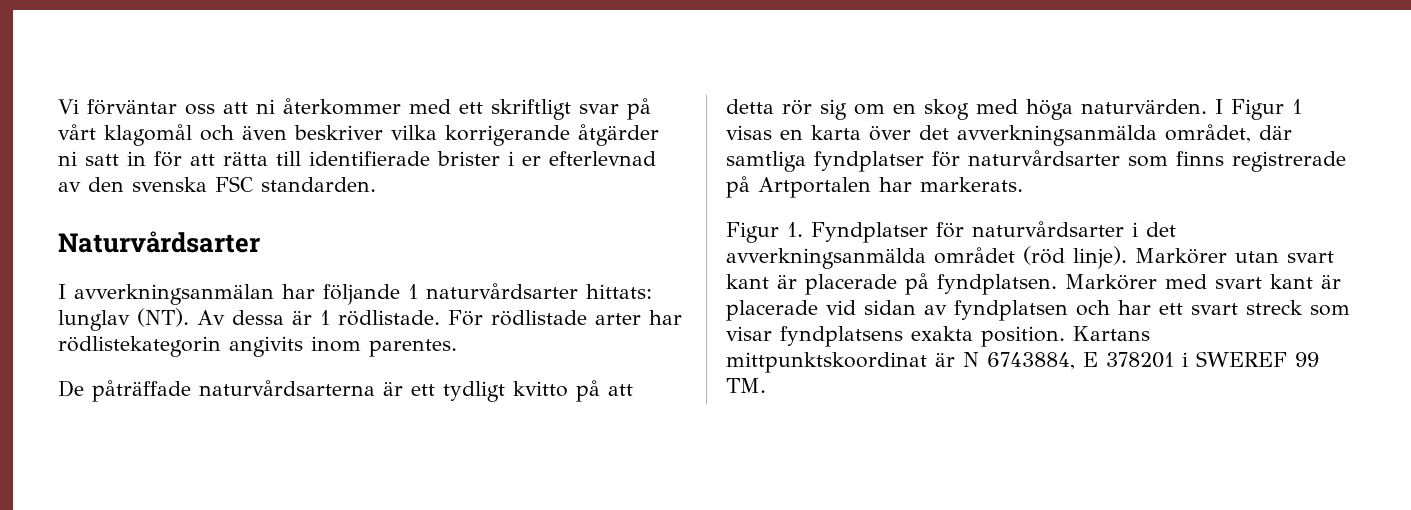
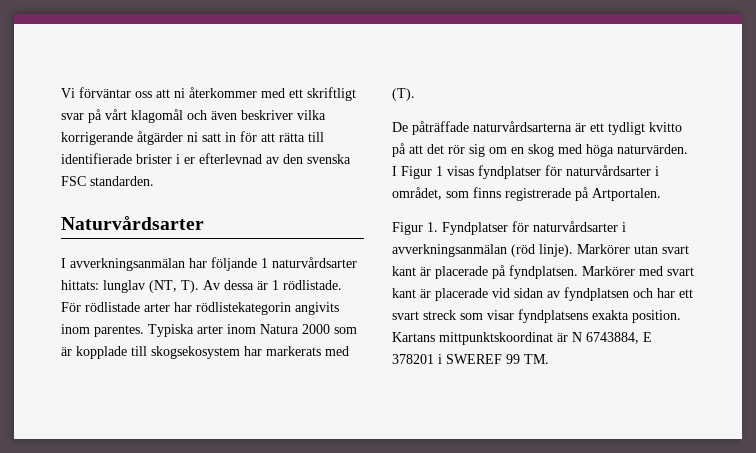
- I avverkningsanmälan har följande 1 naturvårdsarter hittats: lunglav (NT). Av dessa är 1 rödlistade.
+ I avverkningsanmälan har följande 1 naturvårdsarter hittats: lunglav (NT, T). Av dessa är 1 rödlistade.
+ Typiska arter inom Natura 2000 som är kopplade till skogsekosystem har markerats med (T).
- De påträffade naturvårdsarterna är ett tydligt kvitto på att detta rör sig om en skog med höga naturvärden.
+ De påträffade naturvårdsarterna är ett tydligt kvitto på att det rör sig om en skog med höga naturvärden.
- I Figur 1 visas en karta över det avverkningsanmälda området, där samtliga fyndplatser för naturvårdsarter som finns registrerade på Artportalen har markerats.
+ I Figur 1 visas fyndplatser för naturvårdsarter i området, som finns registrerade på Artportalen.
- Figur 1. Fyndplatser för naturvårdsarter i det avverkningsanmälda området (röd linje).
+ Figur 1. Fyndplatser för naturvårdsarter i avverkningsanmälan (röd linje).

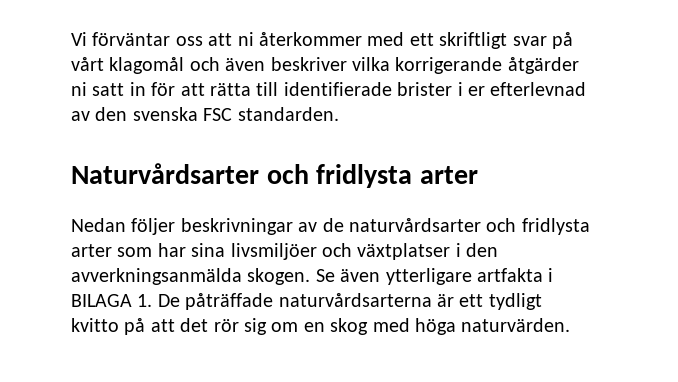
- Naturvårdsarter
- I avverkningsanmälan har följande 1 naturvårdsarter hittats: lunglav (NT, T). Av dessa är 1 rödlistade. För rödlistade arter har rödlistekategorin angivits inom parentes. Typiska arter inom Natura 2000 som är kopplade till skogsekosystem har markerats med (T).
- De påträffade naturvårdsarterna är ett tydligt kvitto på att det rör sig om en skog med höga naturvärden. I Figur 1 visas fyndplatser för naturvårdsarter i området, som finns registrerade på Artportalen.
- Figur 1. Fyndplatser för naturvårdsarter i avverkningsanmälan (röd linje). Markörer utan svart kant är placerade på fyndplatsen. Markörer med svart kant är placerade vid sidan av fyndplatsen och har ett svart streck som visar fyndplatsens exakta position. Kartans mittpunktskoordinat är N 6743884, E 378201 i SWEREF 99 TM.
+ Naturvårdsarter och fridlysta arter
+ Nedan följer beskrivningar av de naturvårdsarter och fridlysta arter som har sina livsmiljöer och växtplatser i den avverkningsanmälda skogen. Se även ytterligare artfakta i BILAGA 1. De påträffade naturvårdsarterna är ett tydligt kvitto på att det rör sig om en skog med höga naturvärden.

